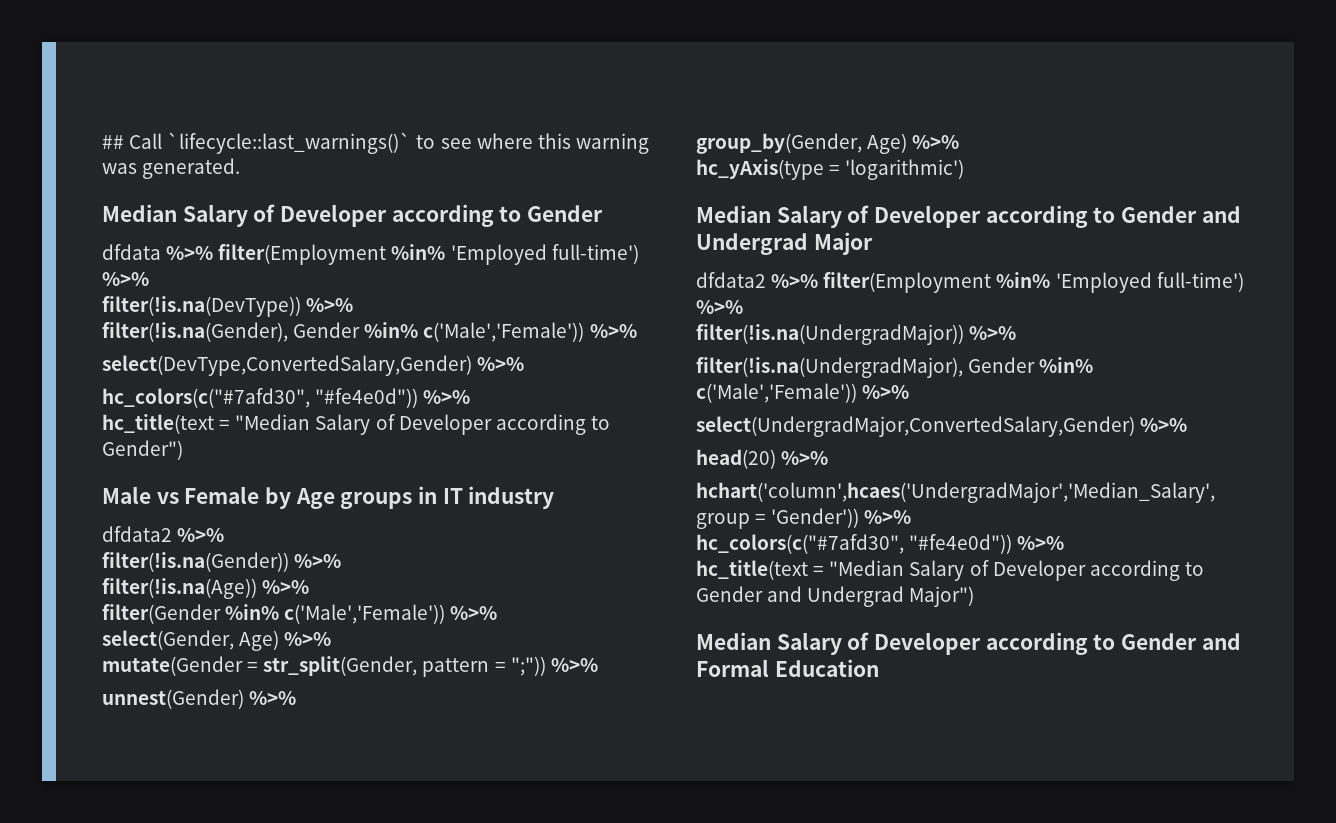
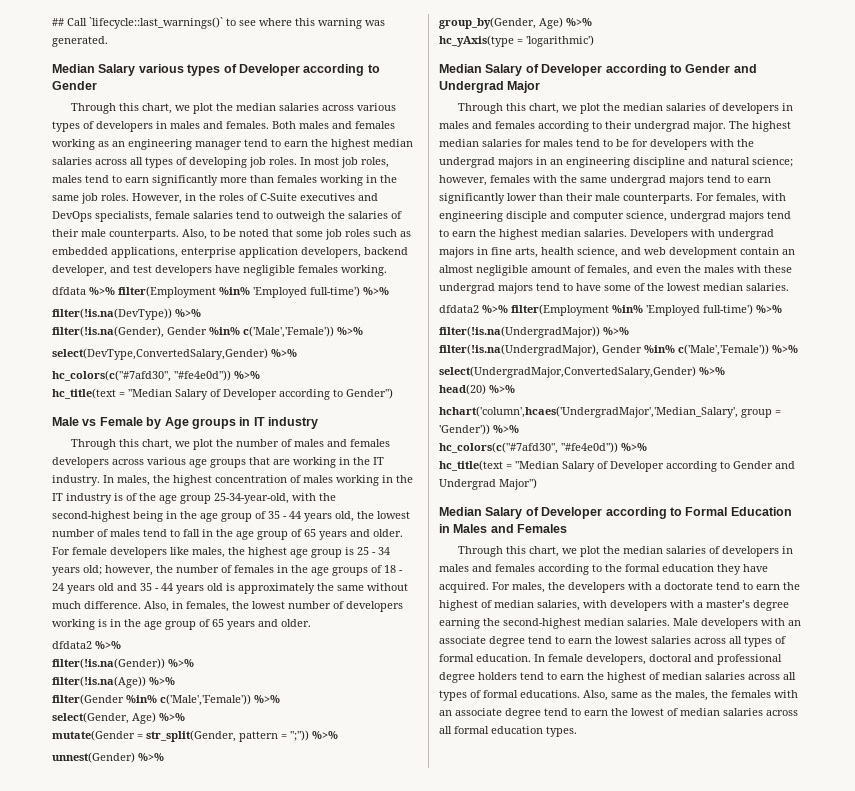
  ## Call `lifecycle::last_warnings()` to see where this warning was generated.
- Median Salary of Developer according to Gender
+ Median Salary various types of Developer according to Gender
+ Through this chart, we plot the median salaries across various types of developers in males and females. Both males and females working as an engineering manager tend to earn the highest median salaries across all types of developing job roles. In most job roles, males tend to earn significantly more than females working in the same job roles. However, in the roles of C-Suite executives and DevOps specialists, female salaries tend to outweigh the salaries of their male counterparts. Also, to be noted that some job roles such as embedded applications, enterprise application developers, backend developer, and test developers have negligible females working.
+ Through this chart, we plot the number of males and females developers across various age groups that are working in the IT industry. In males, the highest concentration of males working in the IT industry is of the age group 25-34-year-old, with the second-highest being in the age group of 35 - 44 years old, the lowest number of males tend to fall in the age group of 65 years and older. For female developers like males, the highest age group is 25 - 34 years old; however, the number of females in the age groups of 18 - 24 years old and 35 - 44 years old is approximately the same without much difference. Also, in females, the lowest number of developers working is in the age group of 65 years and older.
+ Through this chart, we plot the median salaries of developers in males and females according to their undergrad major. The highest median salaries for males tend to be for developers with the undergrad majors in an engineering discipline and natural science; however, females with the same undergrad majors tend to earn significantly lower than their male counterparts. For females, with engineering disciple and computer science, undergrad majors tend to earn the highest median salaries. Developers with undergrad majors in fine arts, health science, and web development contain an almost negligible amount of females, and even the males with these undergrad majors tend to have some of the lowest median salaries.
- Median Salary of Developer according to Gender and Formal Education
+ Median Salary of Developer according to Formal Education in Males and Females
+ Through this chart, we plot the median salaries of developers in males and females according to the formal education they have acquired. For males, the developers with a doctorate tend to earn the highest of median salaries, with developers with a master’s degree earning the second-highest median salaries. Male developers with an associate degree tend to earn the lowest salaries across all types of formal education. In female developers, doctoral and professional degree holders tend to earn the highest of median salaries across all types of formal educations. Also, same as the males, the females with an associate degree tend to earn the lowest of median salaries across all formal education types.

